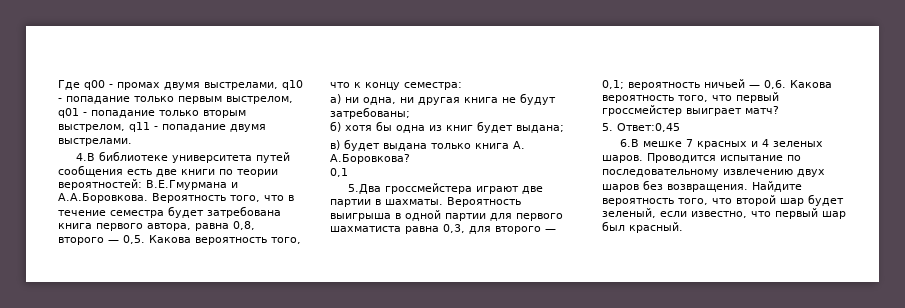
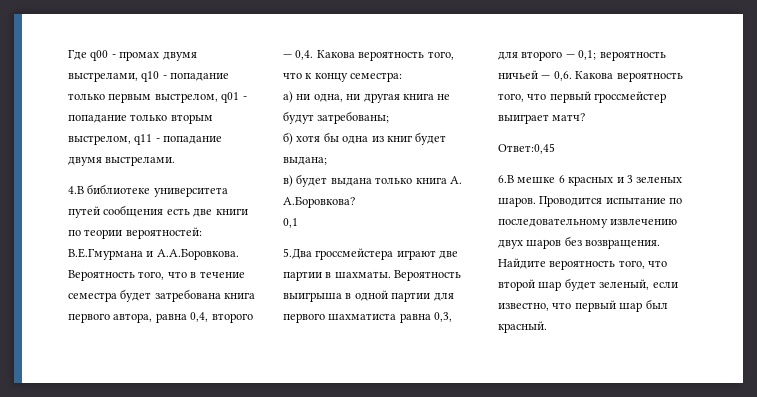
- 4.В библиотеке университета путей сообщения есть две книги по теории вероятностей: В.Е.Гмурмана и А.А.Боровкова. Вероятность того, что в течение семестра будет затребована книга первого автора, равна 0,8, второго — 0,5.
+ 4.В библиотеке университета путей сообщения есть две книги по теории вероятностей: В.Е.Гмурмана и А.А.Боровкова. Вероятность того, что в течение семестра будет затребована книга первого автора, равна 0,4, второго — 0,4.
- 5. Ответ:0,45
+ Ответ:0,45
- 6.В мешке 7 красных и 4 зеленых шаров.
+ 6.В мешке 6 красных и 3 зеленых шаров.

